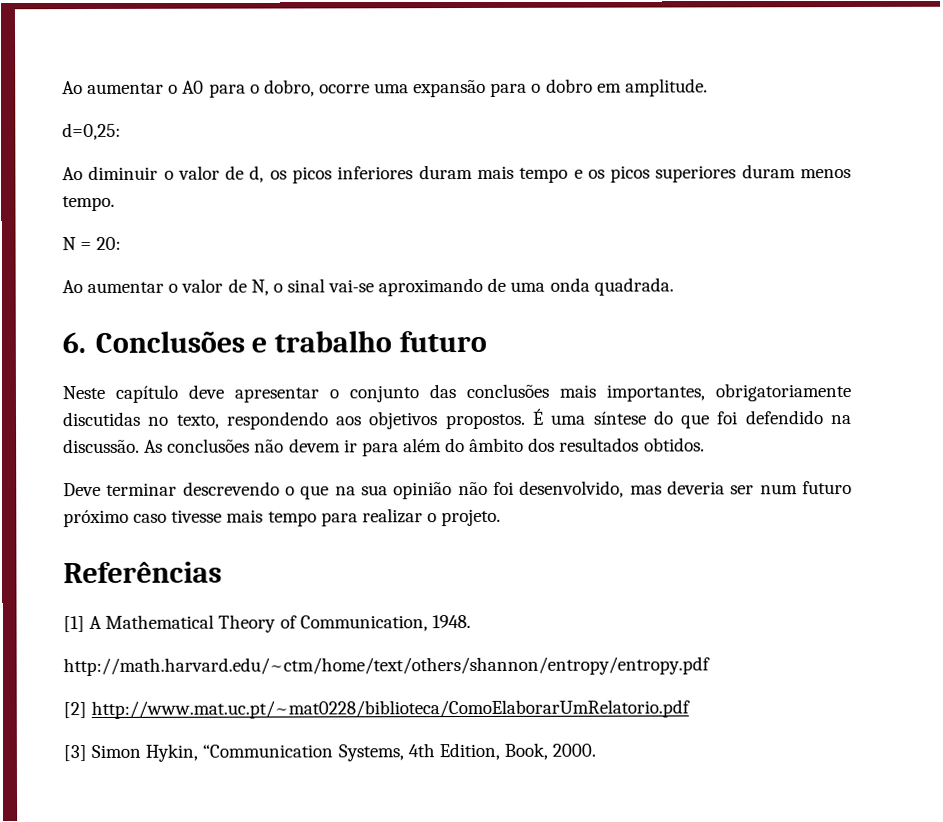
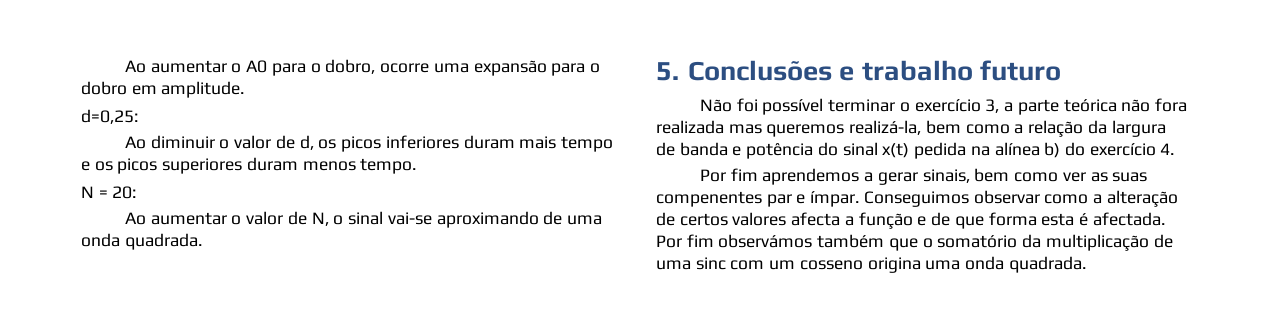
- 6. Conclusões e trabalho futuro
+ 5. Conclusões e trabalho futuro
- Neste capítulo deve apresentar o conjunto das conclusões mais importantes, obrigatoriamente discutidas no texto, respondendo aos objetivos propostos. É uma síntese do que foi defendido na discussão. As conclusões não devem ir para além do âmbito dos resultados obtidos.
- Deve terminar descrevendo o que na sua opinião não foi desenvolvido, mas deveria ser num futuro próximo caso tivesse mais tempo para realizar o projeto.
- Referências
- [1] A Mathematical Theory of Communication, 1948.
- http://math.harvard.edu/~ctm/home/text/others/shannon/entropy/entropy.pdf
- [2] http://www.mat.uc.pt/~mat0228/biblioteca/ComoElaborarUmRelatorio.pdf
- [3] Simon Hykin, “Communication Systems, 4th Edition, Book, 2000.
+ Não foi possível terminar o exercício 3, a parte teórica não fora realizada mas queremos realizá-la, bem como a relação da largura de banda e potência do sinal x(t) pedida na alínea b) do exercício 4.
+ Por fim aprendemos a gerar sinais, bem como ver as suas compenentes par e ímpar. Conseguimos observar como a alteração de certos valores afecta a função e de que forma esta é afectada. Por fim observámos também que o somatório da multiplicação de uma sinc com um cosseno origina uma onda quadrada.

